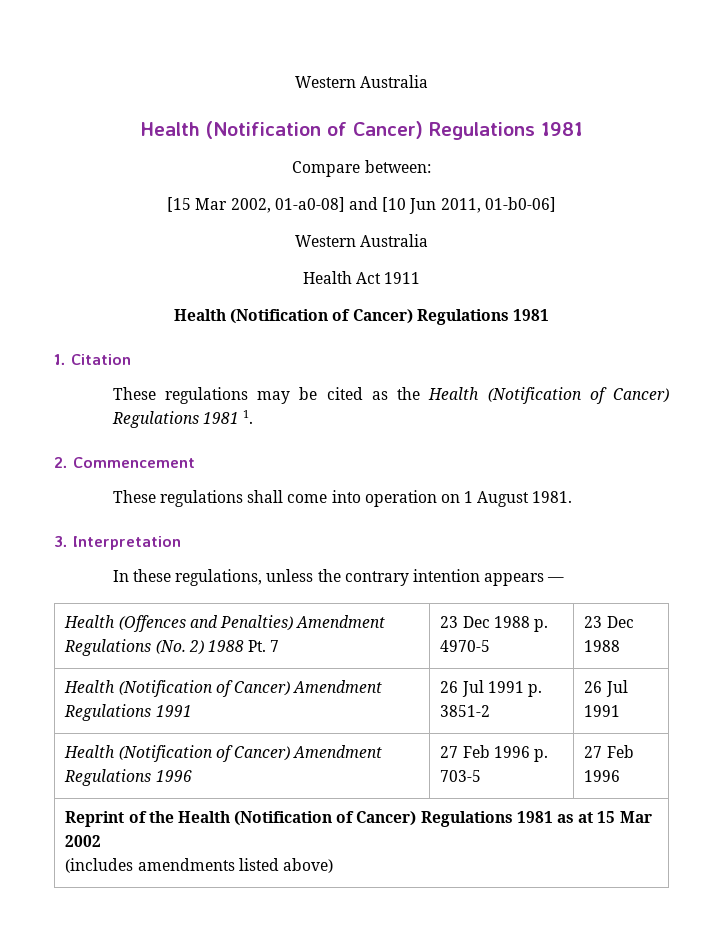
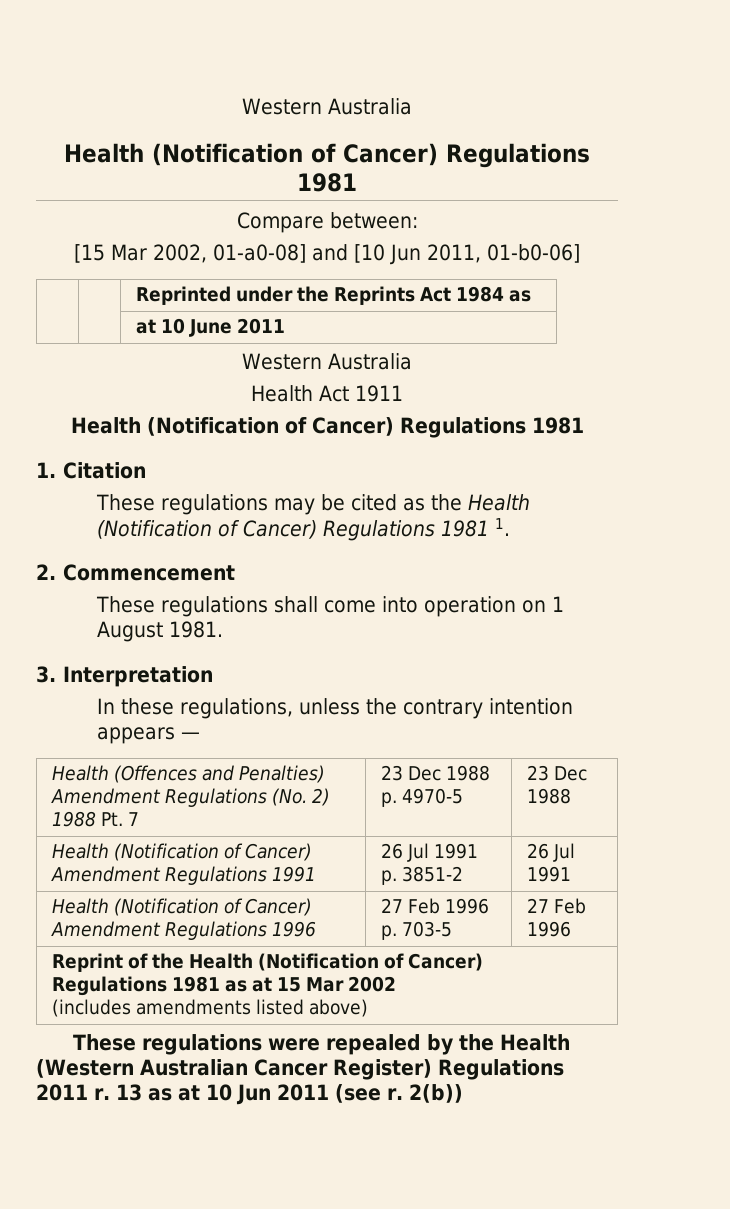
+ | | Reprinted under the Reprints Act 1984 as
+ | | at 10 June 2011
+ These regulations were repealed by the Health (Western Australian Cancer Register) Regulations 2011 r. 13 as at 10 Jun 2011 (see r. 2(b))

